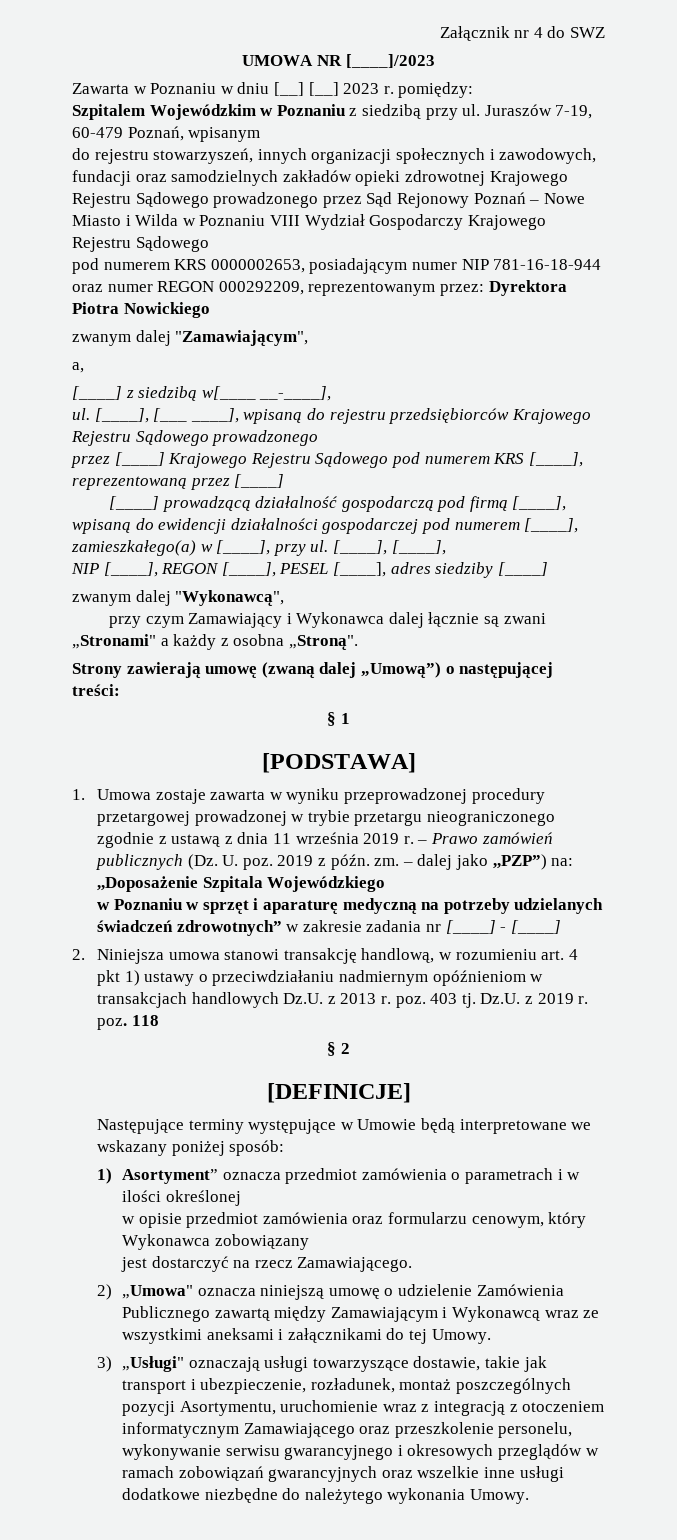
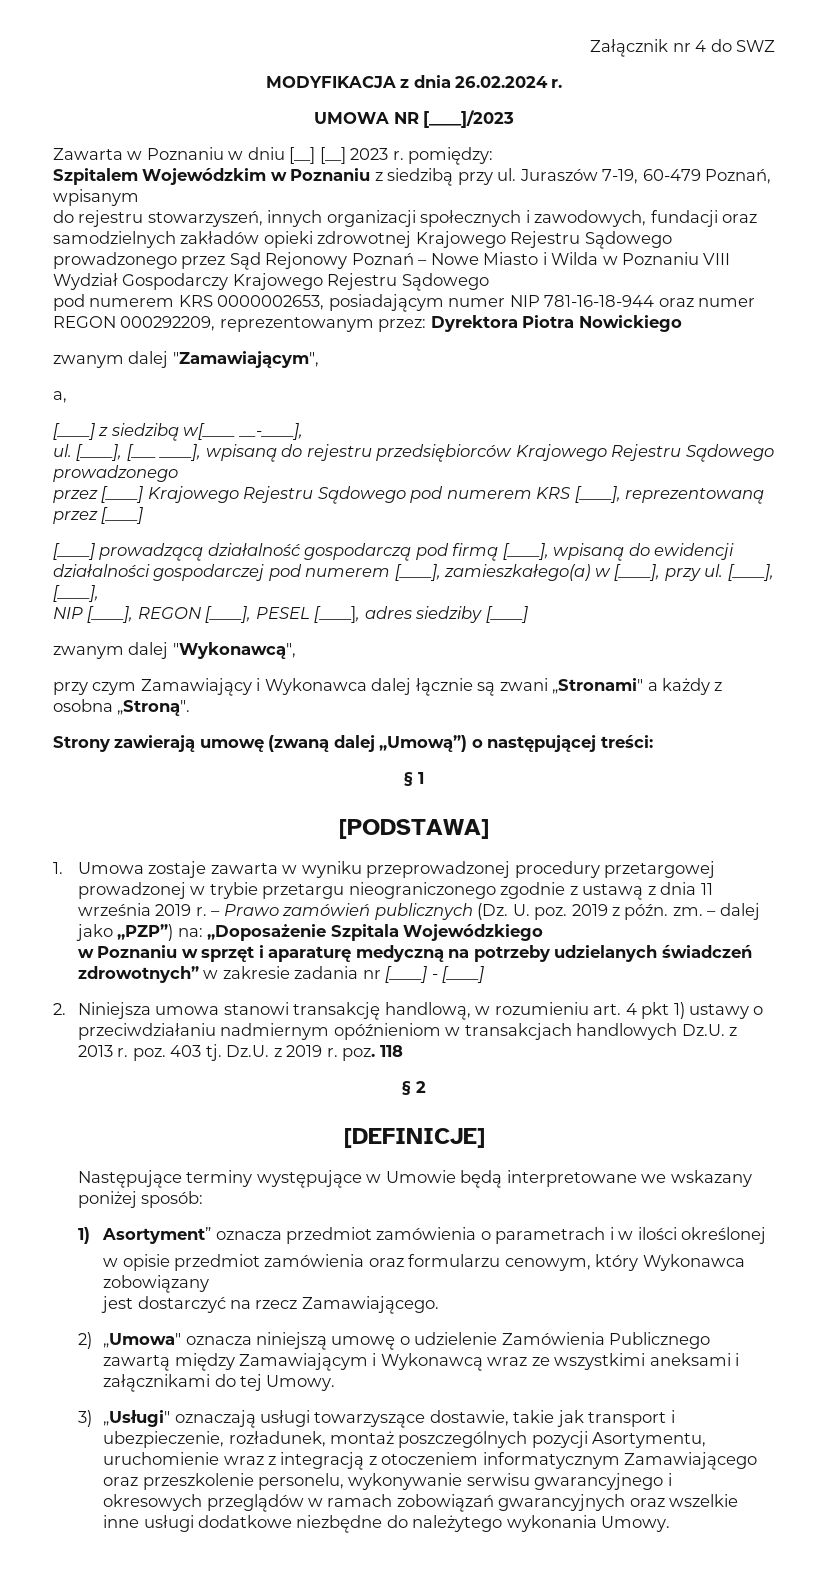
+ MODYFIKACJA z dnia 26.02.2024 r.

